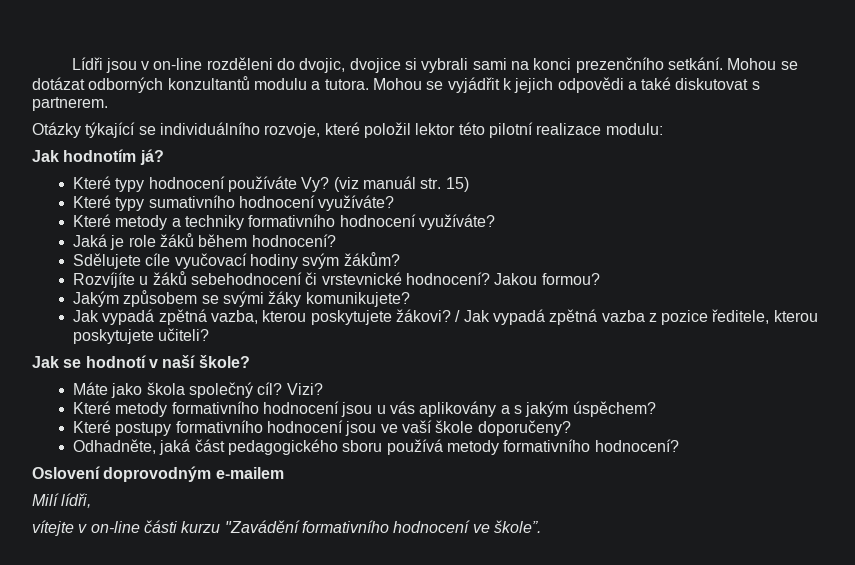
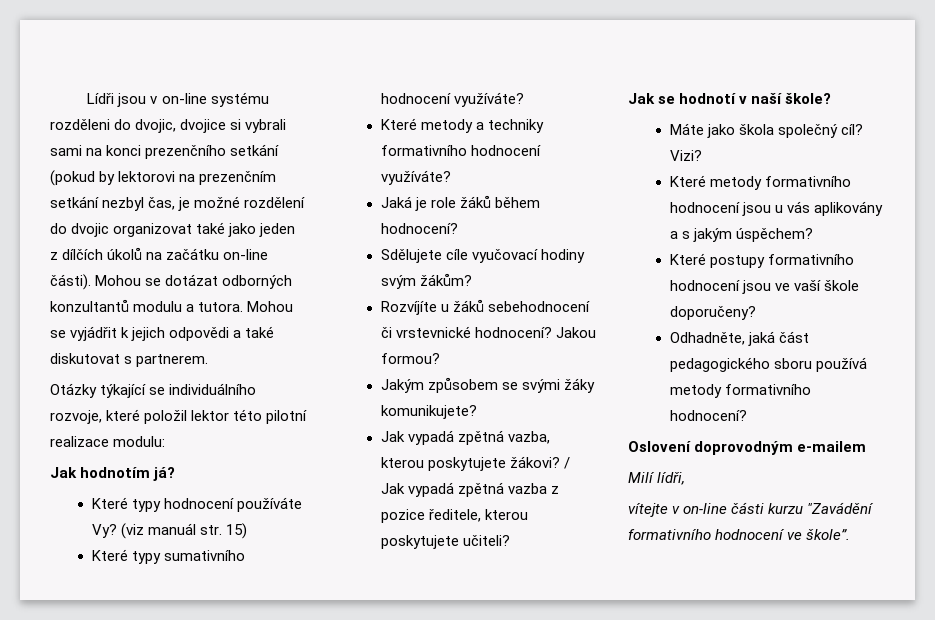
- Lídři jsou v on-line rozděleni do dvojic, dvojice si vybrali sami na konci prezenčního setkání.
+ Lídři jsou v on-line systému rozděleni do dvojic, dvojice si vybrali sami na konci prezenčního setkání (pokud by lektorovi na prezenčním setkání nezbyl čas, je možné rozdělení do dvojic organizovat také jako jeden z dílčích úkolů na začátku on-line části).

